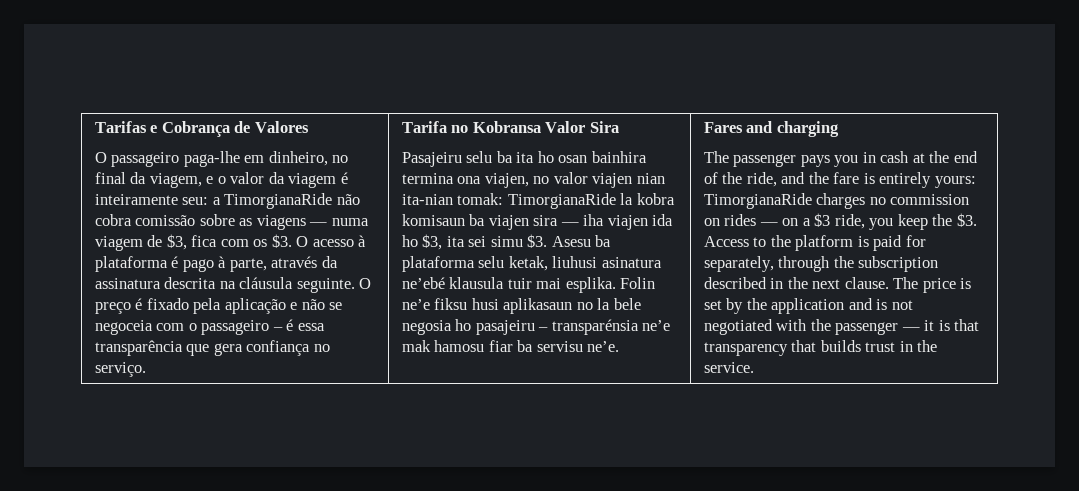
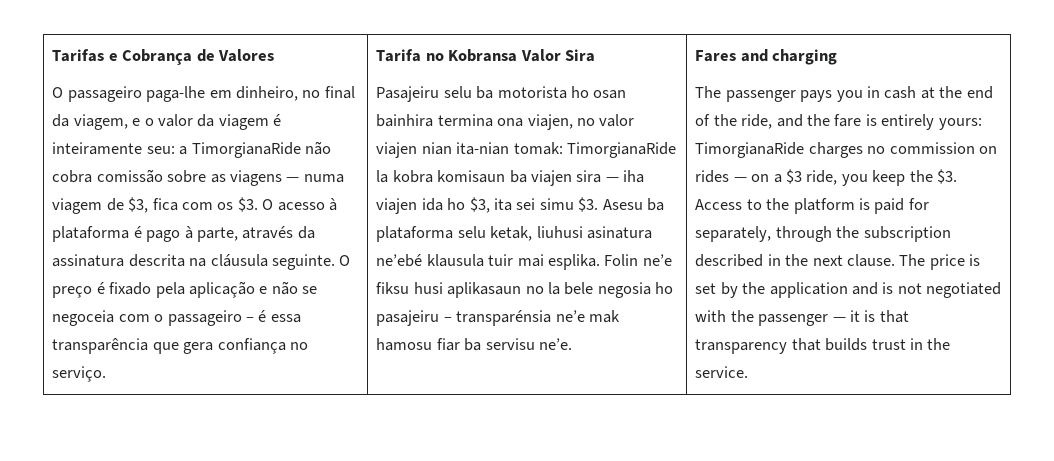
- Pasajeiru selu ba ita ho osan bainhira termina ona viajen, no valor viajen nian ita-nian tomak: TimorgianaRide la kobra komisaun ba viajen sira — iha viajen ida ho $3, ita sei simu $3.
+ Pasajeiru selu ba motorista ho osan bainhira termina ona viajen, no valor viajen nian ita-nian tomak: TimorgianaRide la kobra komisaun ba viajen sira — iha viajen ida ho $3, ita sei simu $3.

